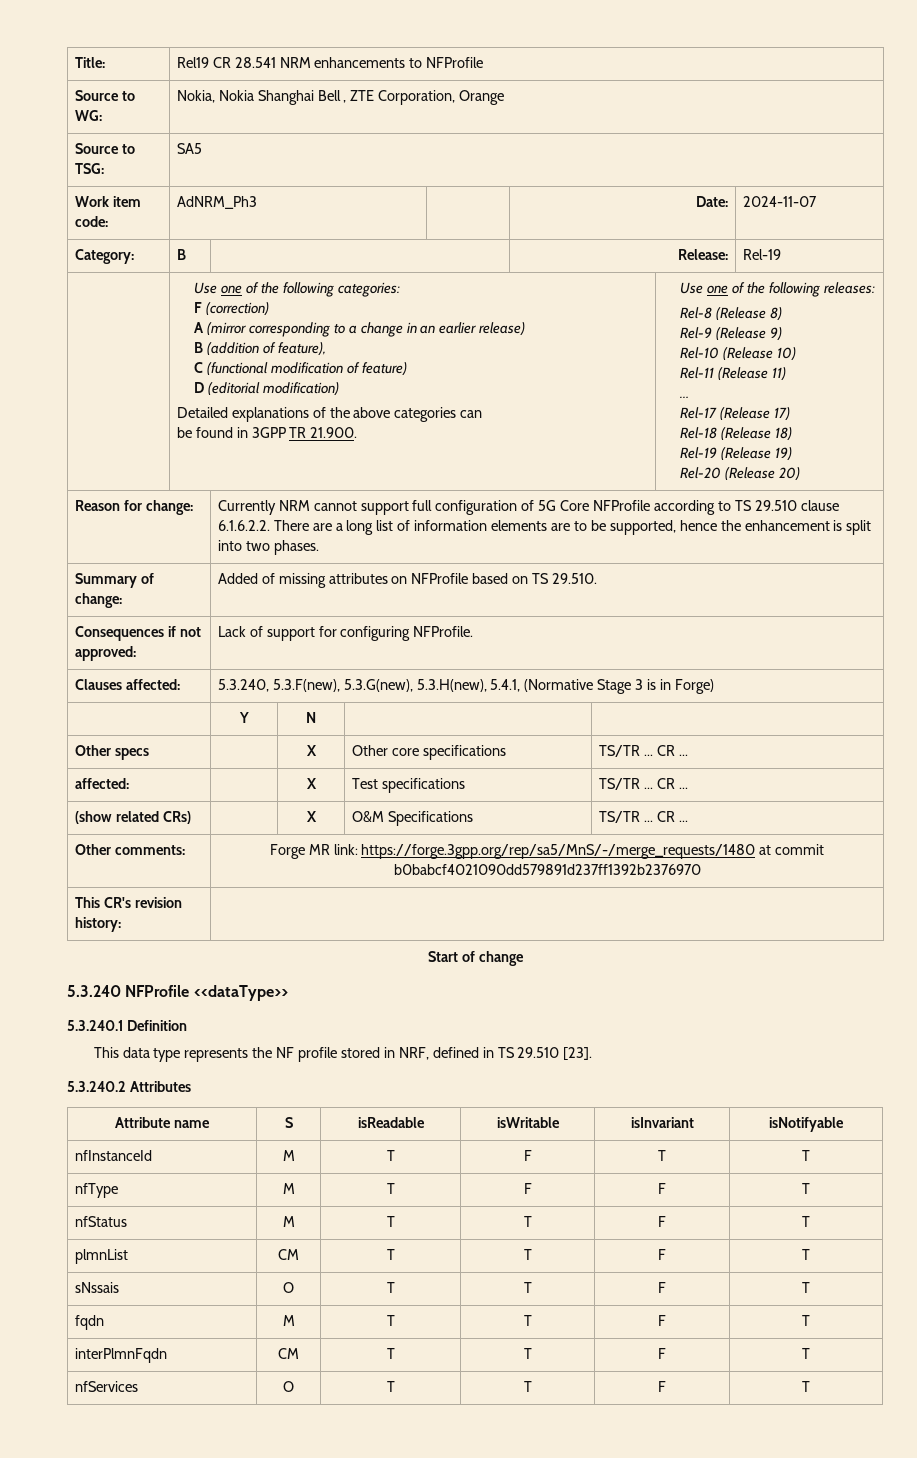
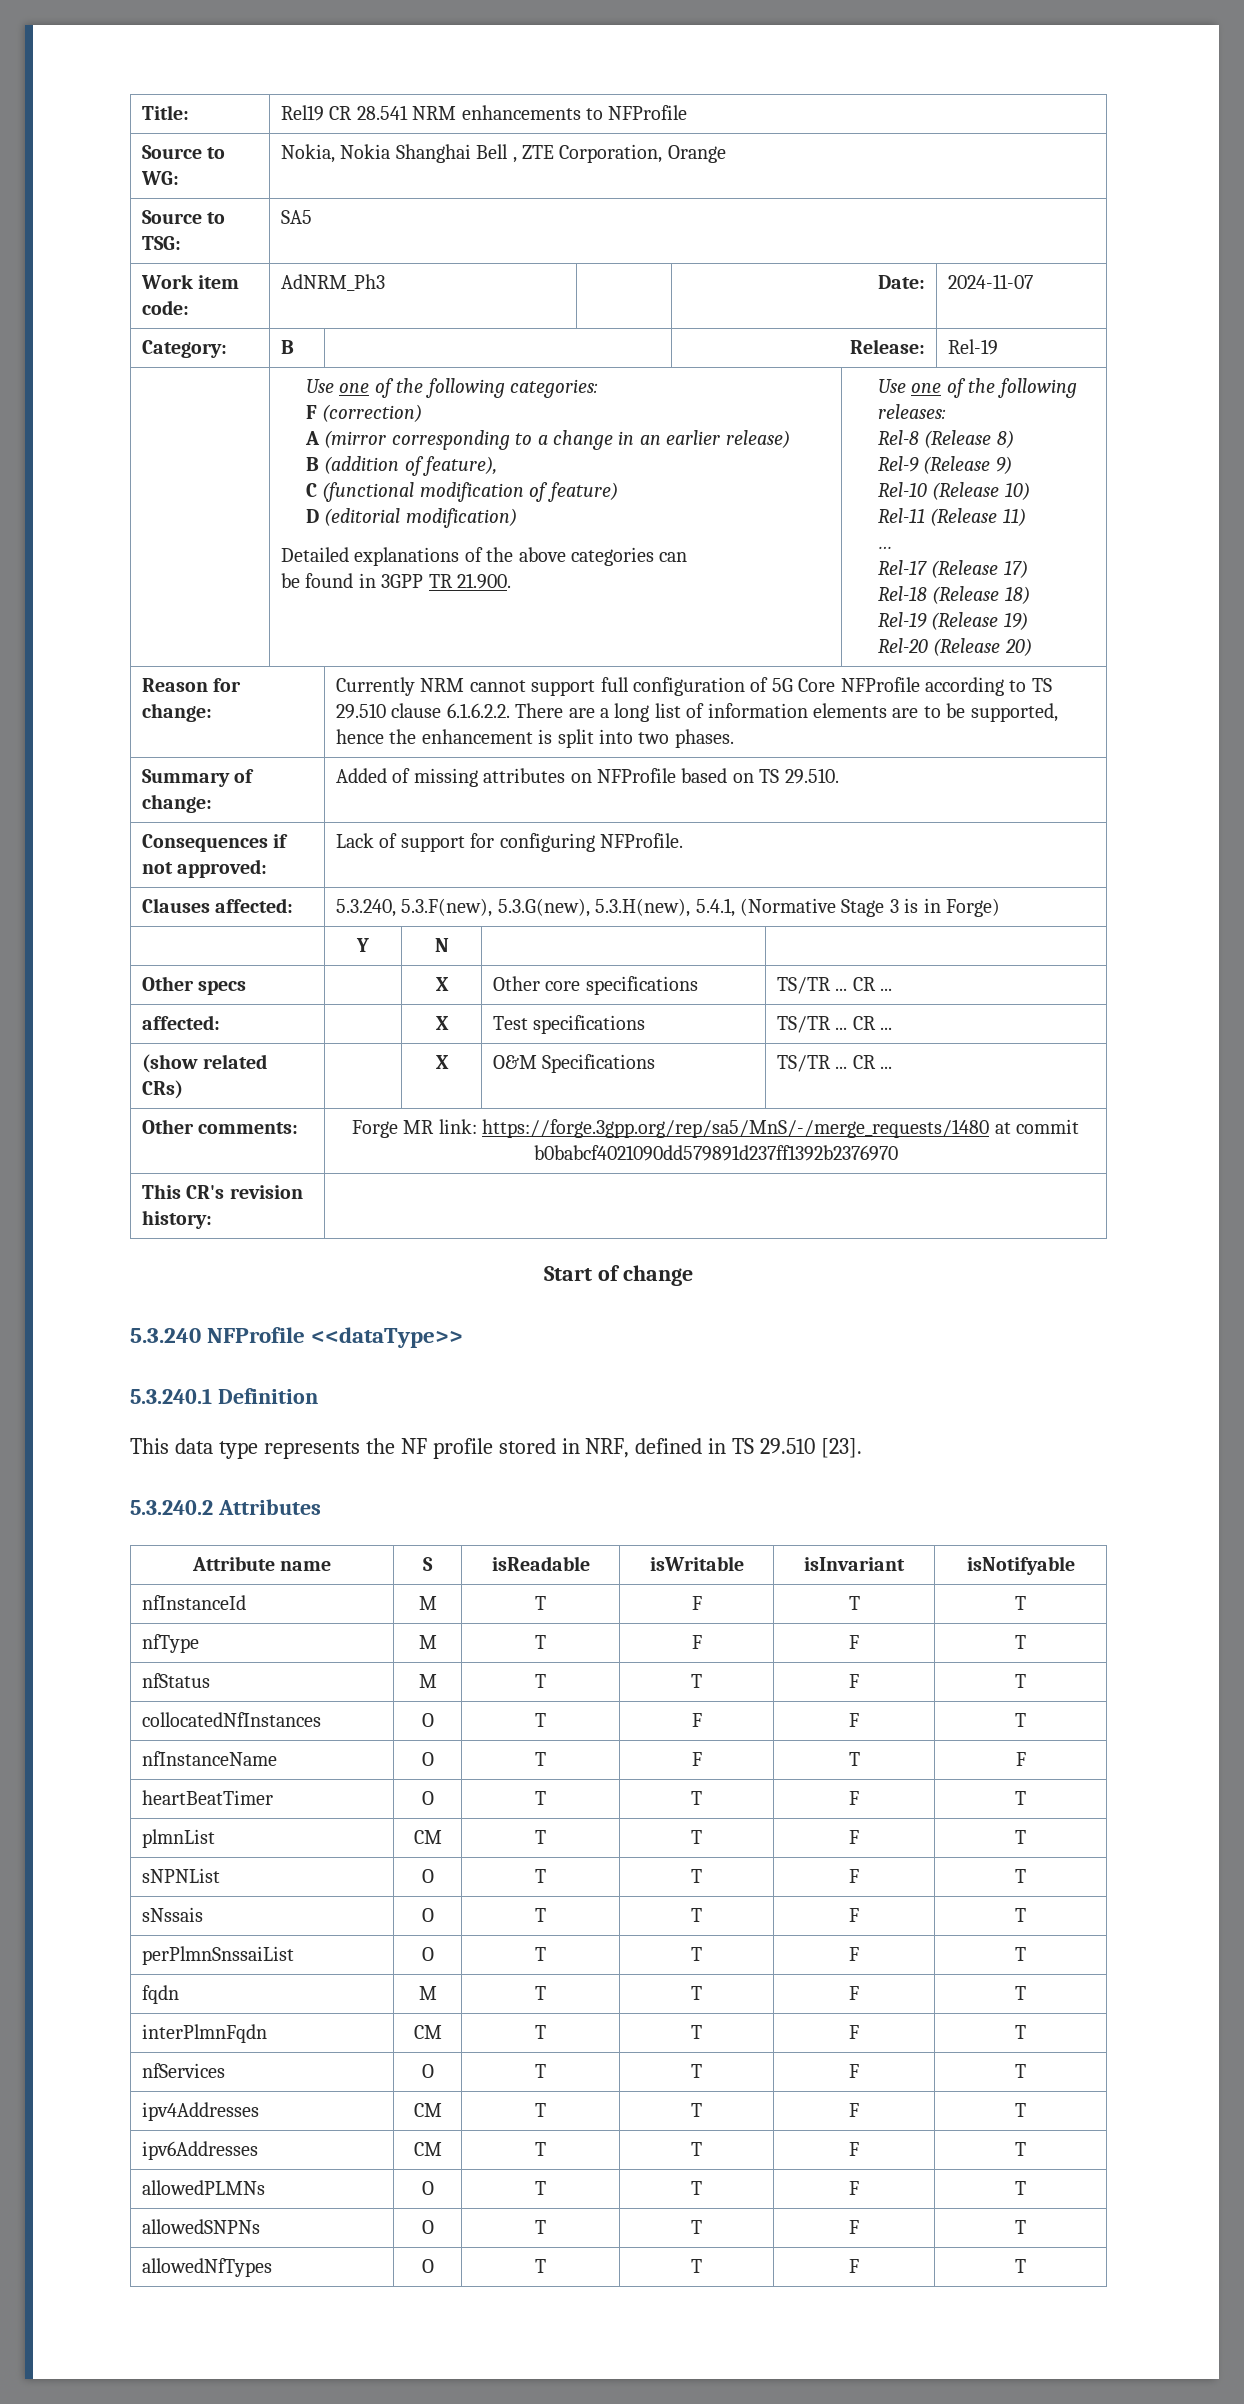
+ collocatedNfInstances | O | T | F | F | T
+ nfInstanceName | O | T | F | T | F
+ heartBeatTimer | O | T | T | F | T
+ sNPNList | O | T | T | F | T
+ perPlmnSnssaiList | O | T | T | F | T
+ ipv4Addresses | CM | T | T | F | T
+ ipv6Addresses | CM | T | T | F | T
+ allowedPLMNs | O | T | T | F | T
+ allowedSNPNs | O | T | T | F | T
+ allowedNfTypes | O | T | T | F | T

